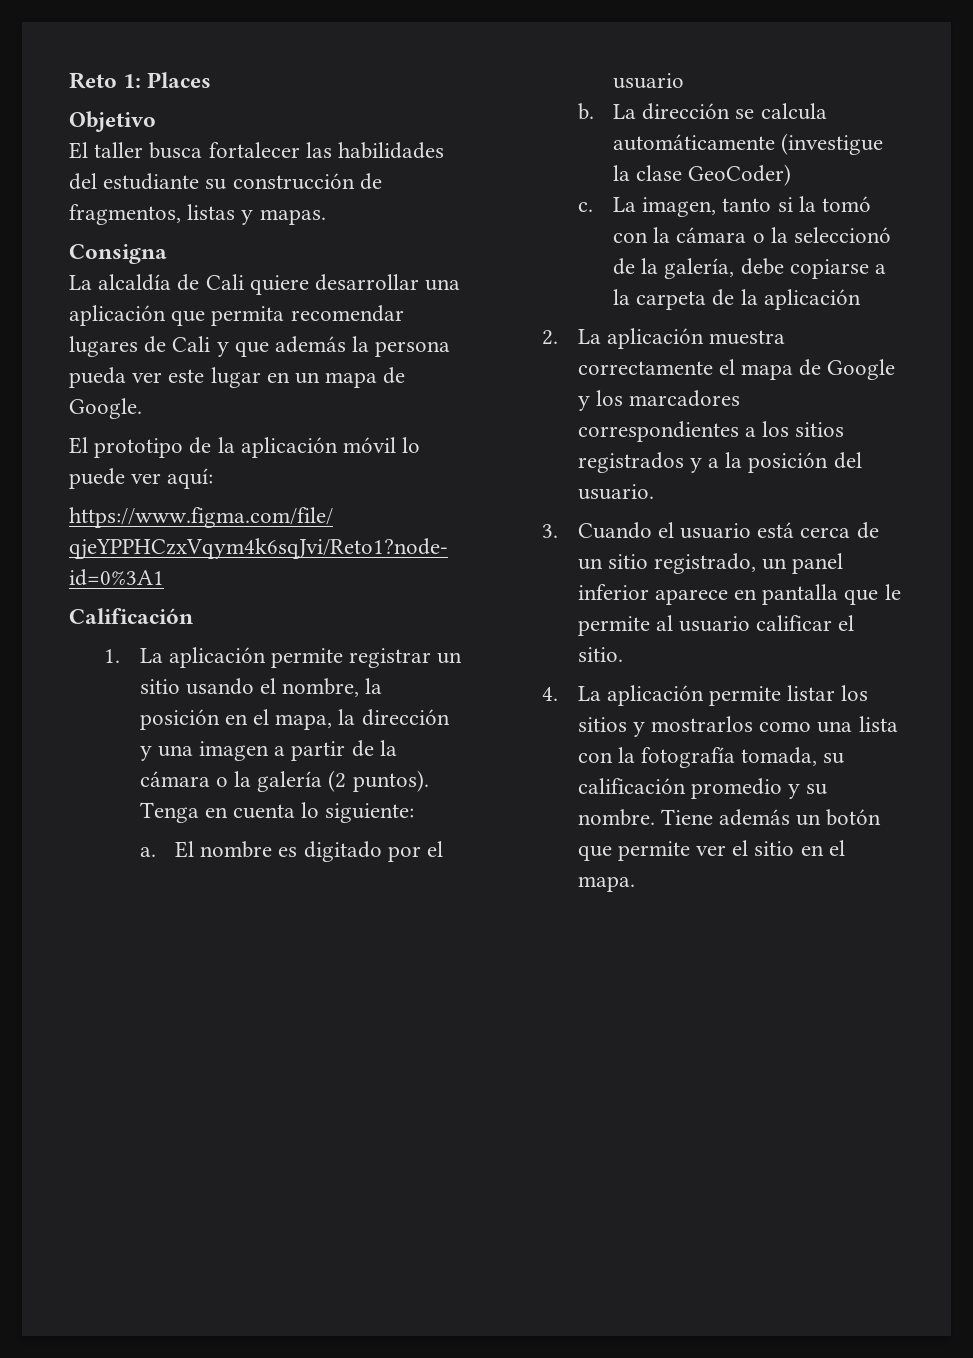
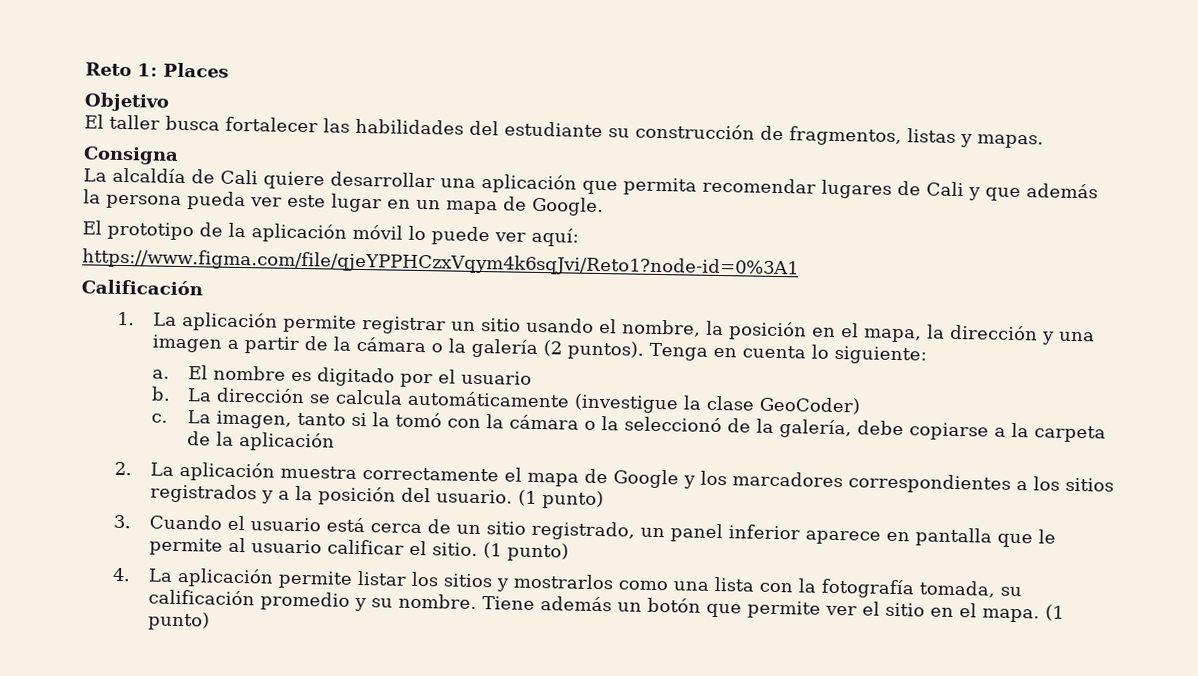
- 2. La aplicación muestra correctamente el mapa de Google y los marcadores correspondientes a los sitios registrados y a la posición del usuario.
+ 2. La aplicación muestra correctamente el mapa de Google y los marcadores correspondientes a los sitios registrados y a la posición del usuario. (1 punto)
- 3. Cuando el usuario está cerca de un sitio registrado, un panel inferior aparece en pantalla que le permite al usuario calificar el sitio.
+ 3. Cuando el usuario está cerca de un sitio registrado, un panel inferior aparece en pantalla que le permite al usuario calificar el sitio. (1 punto)
- Tiene además un botón que permite ver el sitio en el mapa.
+ Tiene además un botón que permite ver el sitio en el mapa. (1 punto)

